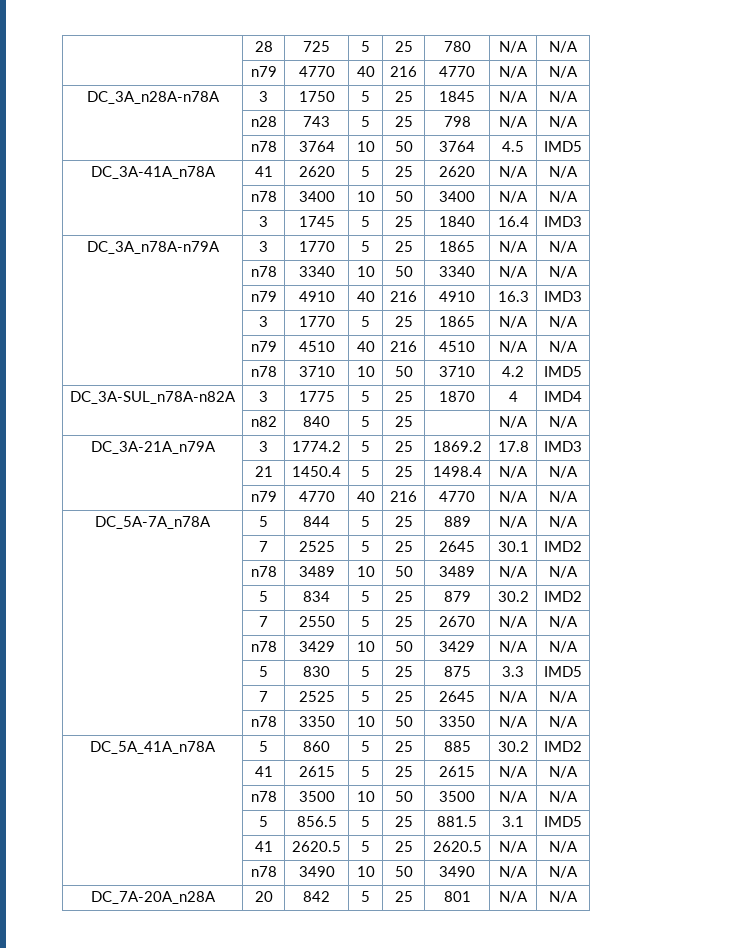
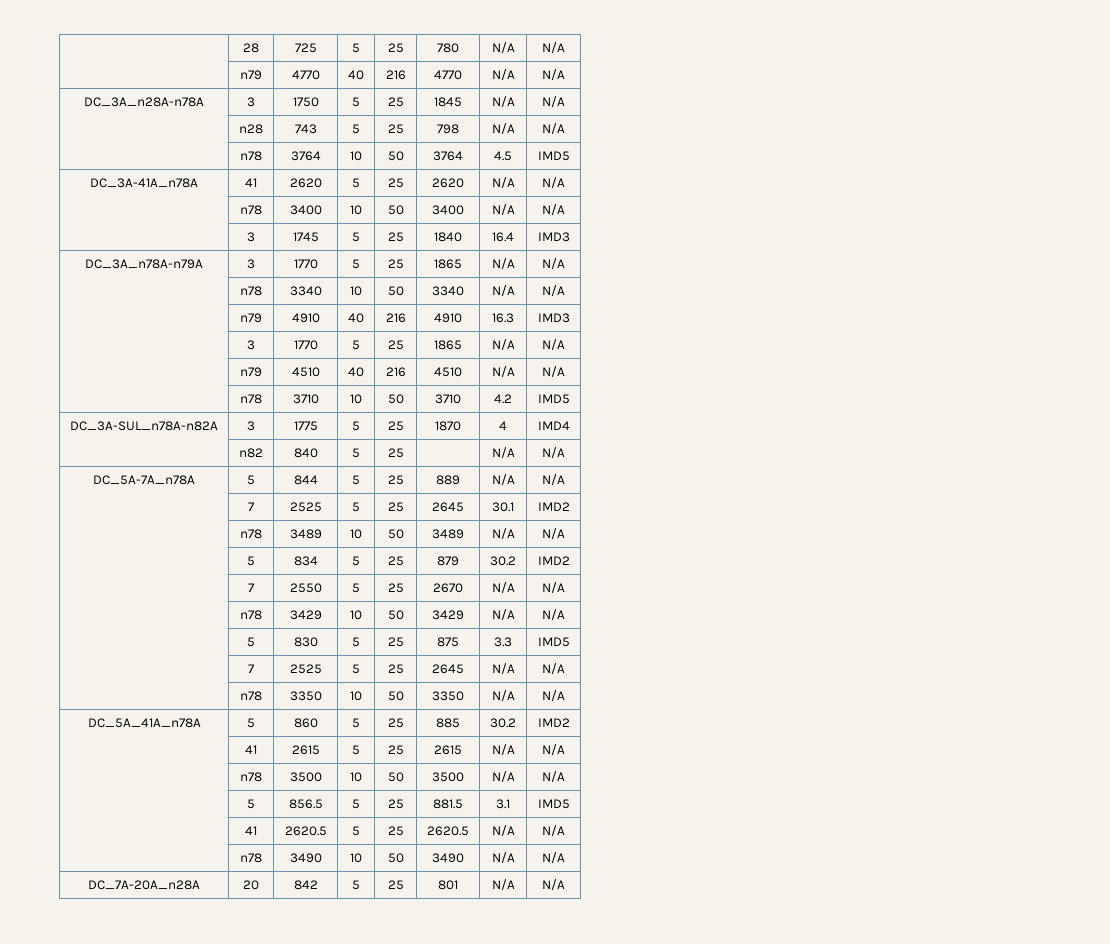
- DC_3A-21A_n79A | 3 | 1774.2 | 5 | 25 | 1869.2 | 17.8 | IMD3
- | 21 | 1450.4 | 5 | 25 | 1498.4 | N/A | N/A
- | n79 | 4770 | 40 | 216 | 4770 | N/A | N/A

